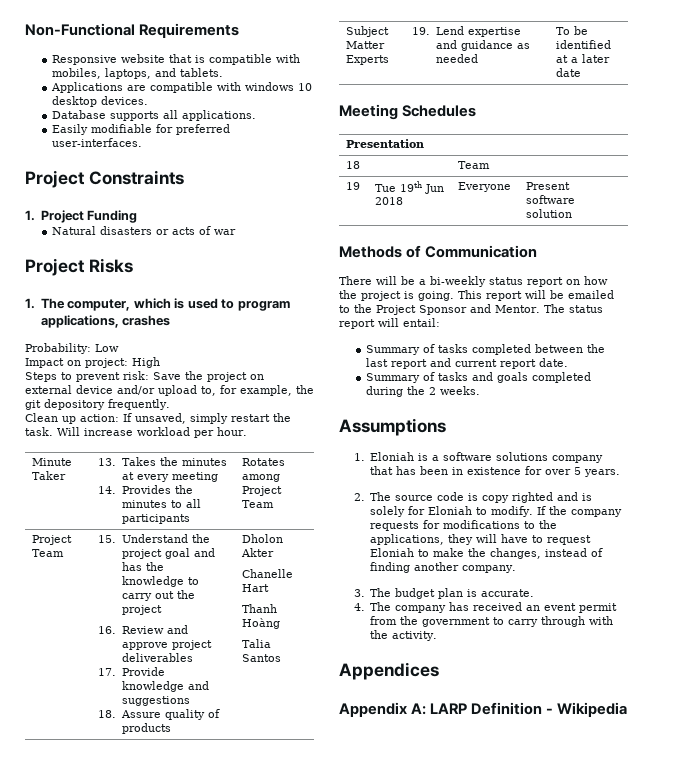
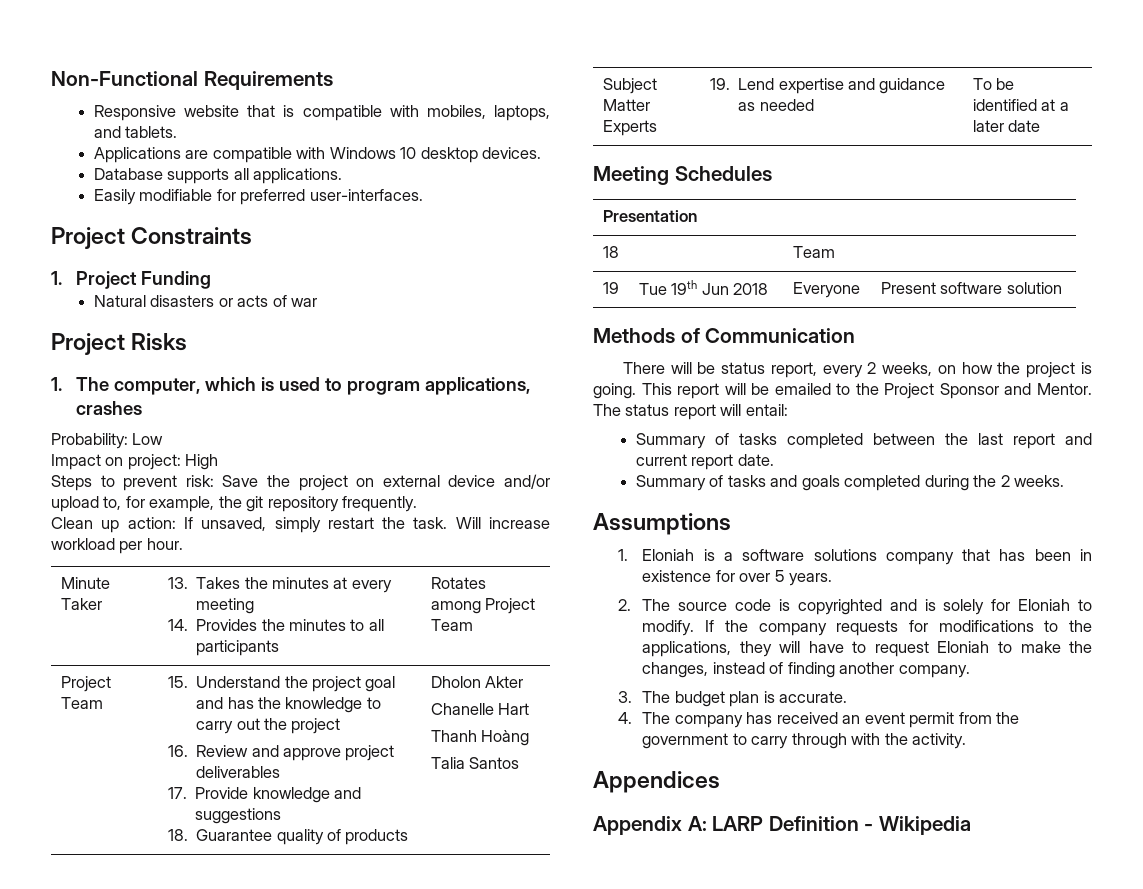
- Applications are compatible with windows 10 desktop devices.
+ Applications are compatible with Windows 10 desktop devices.
- Steps to prevent risk: Save the project on external device and/or upload to, for example, the git depository frequently.
+ Steps to prevent risk: Save the project on external device and/or upload to, for example, the git repository frequently.
  Project Team | 15. Understand the project goal and has the knowledge to carry out the project
  16. Review and approve project deliverables
  17. Provide knowledge and suggestions
- 18. Assure quality of products | Dholon Akter
+ 18. Guarantee quality of products | Dholon Akter
- There will be a bi-weekly status report on how the project is going.
+ There will be status report, every 2 weeks, on how the project is going.
- 2. The source code is copy righted and is solely for Eloniah to modify.
+ 2. The source code is copyrighted and is solely for Eloniah to modify.

